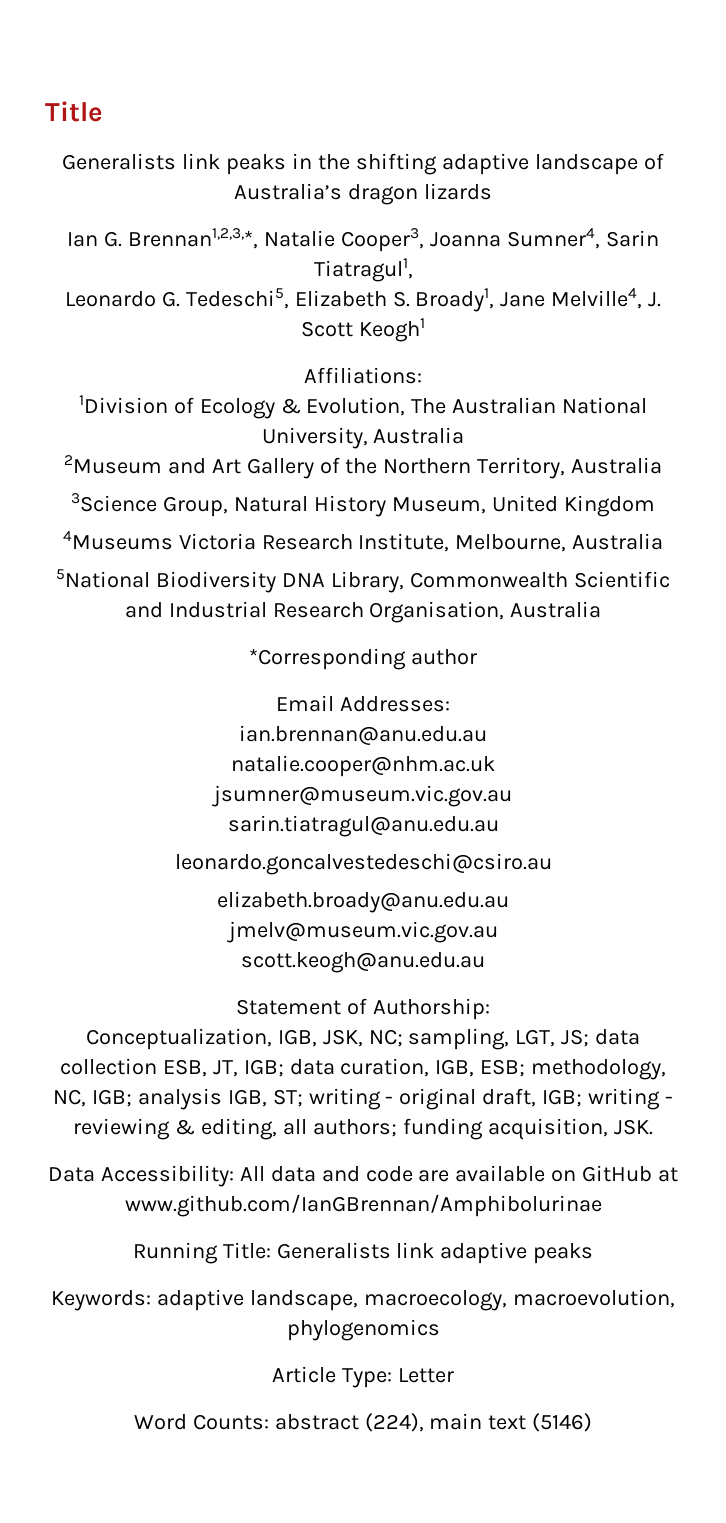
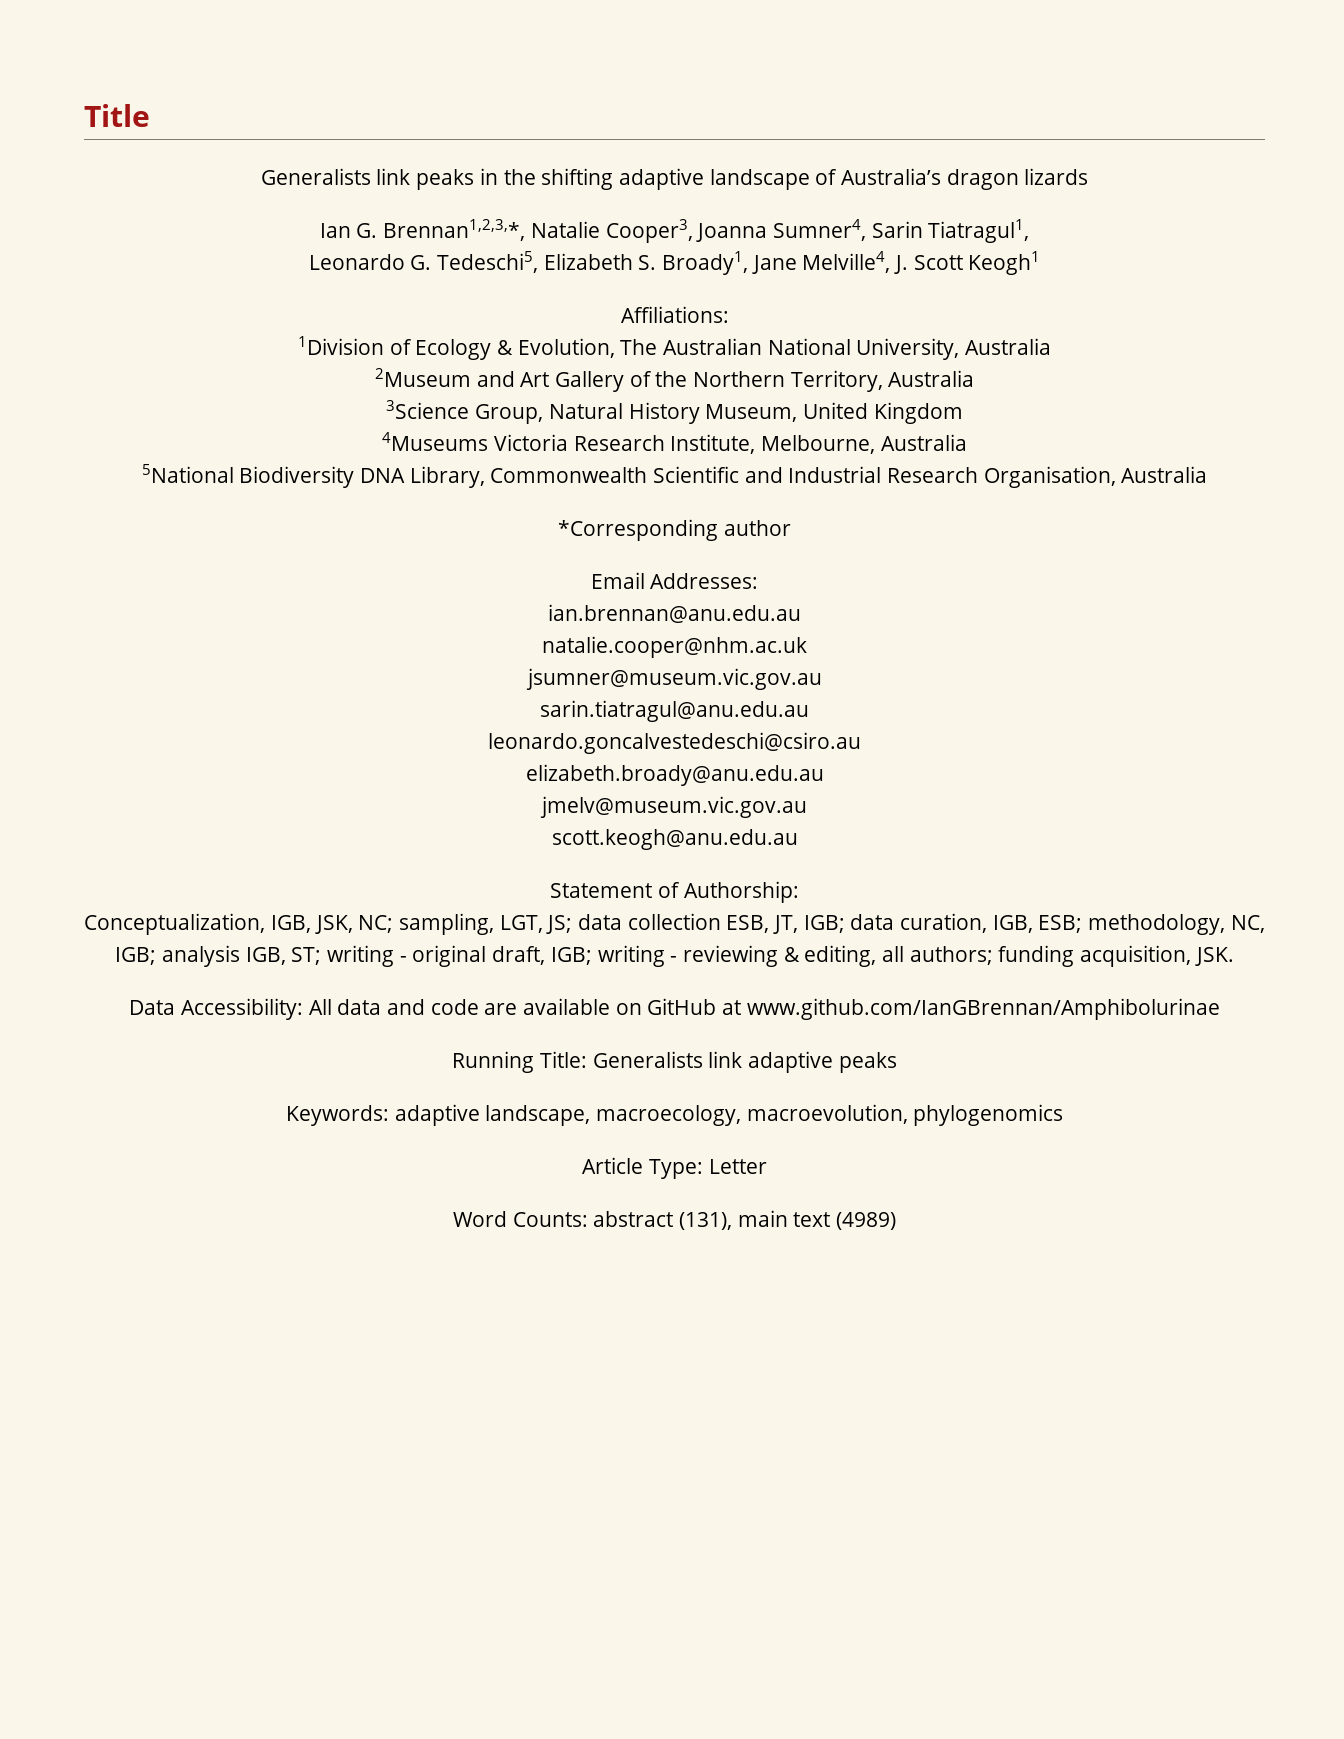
- Word Counts: abstract (224), main text (5146)
+ Word Counts: abstract (131), main text (4989)

